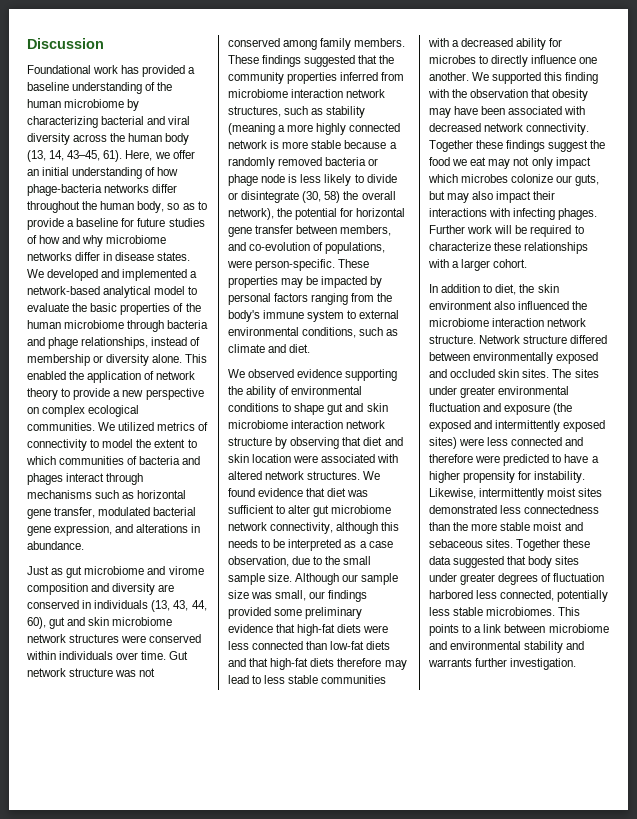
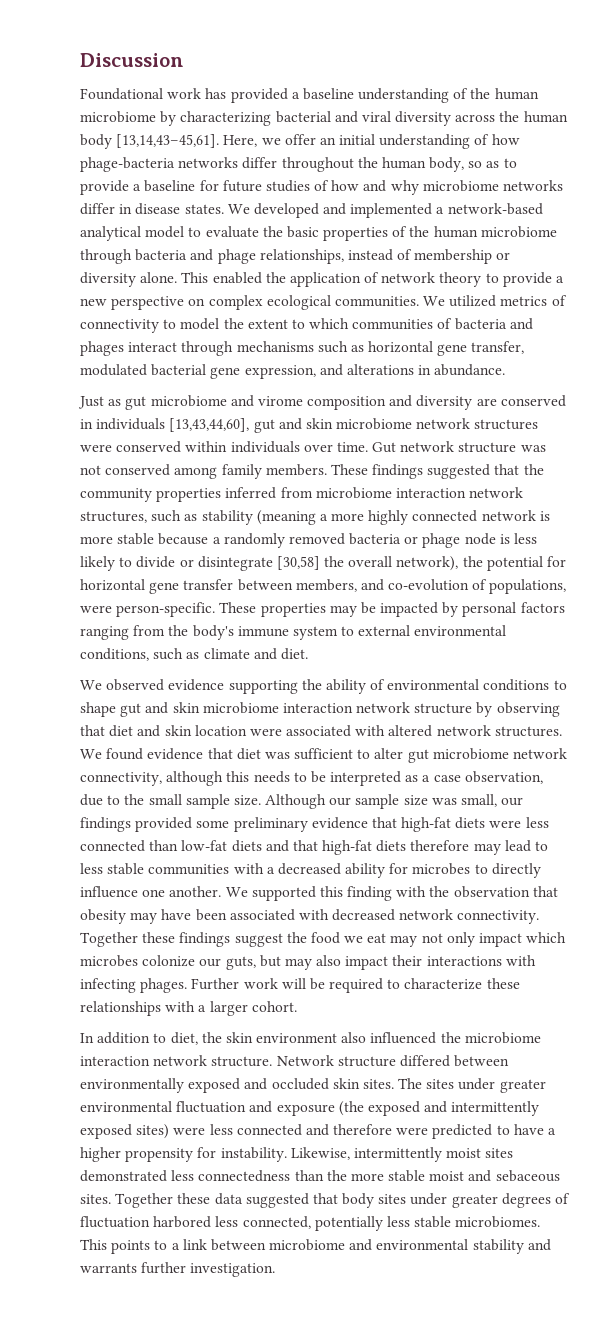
- Foundational work has provided a baseline understanding of the human microbiome by characterizing bacterial and viral diversity across the human body (13, 14, 43–45, 61).
+ Foundational work has provided a baseline understanding of the human microbiome by characterizing bacterial and viral diversity across the human body [13,14,43–45,61].
- Just as gut microbiome and virome composition and diversity are conserved in individuals (13, 43, 44, 60), gut and skin microbiome network structures were conserved within individuals over time.
+ Just as gut microbiome and virome composition and diversity are conserved in individuals [13,43,44,60], gut and skin microbiome network structures were conserved within individuals over time.
- These findings suggested that the community properties inferred from microbiome interaction network structures, such as stability (meaning a more highly connected network is more stable because a randomly removed bacteria or phage node is less likely to divide or disintegrate (30, 58) the overall network), the potential for horizontal gene transfer between members, and co-evolution of populations, were person-specific.
+ These findings suggested that the community properties inferred from microbiome interaction network structures, such as stability (meaning a more highly connected network is more stable because a randomly removed bacteria or phage node is less likely to divide or disintegrate [30,58] the overall network), the potential for horizontal gene transfer between members, and co-evolution of populations, were person-specific.

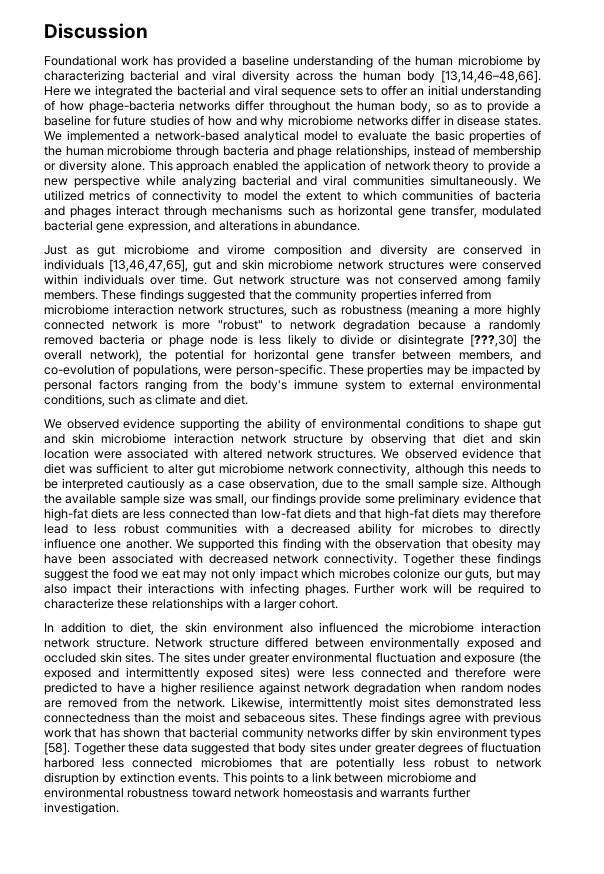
- Foundational work has provided a baseline understanding of the human microbiome by characterizing bacterial and viral diversity across the human body [13,14,43–45,61]. Here, we offer an initial understanding of how phage-bacteria networks differ throughout the human body, so as to provide a baseline for future studies of how and why microbiome networks differ in disease states.
+ Foundational work has provided a baseline understanding of the human microbiome by characterizing bacterial and viral diversity across the human body [13,14,46–48,66]. Here we integrated the bacterial and viral sequence sets to offer an initial understanding of how phage-bacteria networks differ throughout the human body, so as to provide a baseline for future studies of how and why microbiome networks differ in disease states.
- We developed and implemented a network-based analytical model to evaluate the basic properties of the human microbiome through bacteria and phage relationships, instead of membership or diversity alone.
+ We implemented a network-based analytical model to evaluate the basic properties of the human microbiome through bacteria and phage relationships, instead of membership or diversity alone.
- This enabled the application of network theory to provide a new perspective on complex ecological communities.
+ This approach enabled the application of network theory to provide a new perspective while analyzing bacterial and viral communities simultaneously.
- Just as gut microbiome and virome composition and diversity are conserved in individuals [13,43,44,60], gut and skin microbiome network structures were conserved within individuals over time.
+ Just as gut microbiome and virome composition and diversity are conserved in individuals [13,46,47,65], gut and skin microbiome network structures were conserved within individuals over time.
- These findings suggested that the community properties inferred from microbiome interaction network structures, such as stability (meaning a more highly connected network is more stable because a randomly removed bacteria or phage node is less likely to divide or disintegrate [30,58] the overall network), the potential for horizontal gene transfer between members, and co-evolution of populations, were person-specific.
+ These findings suggested that the community properties inferred from microbiome interaction network structures, such as robustness (meaning a more highly connected network is more "robust" to network degradation because a randomly removed bacteria or phage node is less likely to divide or disintegrate [???,30] the overall network), the potential for horizontal gene transfer between members, and co-evolution of populations, were person-specific.
- We found evidence that diet was sufficient to alter gut microbiome network connectivity, although this needs to be interpreted as a case observation, due to the small sample size.
+ We observed evidence that diet was sufficient to alter gut microbiome network connectivity, although this needs to be interpreted cautiously as a case observation, due to the small sample size.
- Although our sample size was small, our findings provided some preliminary evidence that high-fat diets were less connected than low-fat diets and that high-fat diets therefore may lead to less stable communities with a decreased ability for microbes to directly influence one another.
+ Although the available sample size was small, our findings provide some preliminary evidence that high-fat diets are less connected than low-fat diets and that high-fat diets may therefore lead to less robust communities with a decreased ability for microbes to directly influence one another.
- The sites under greater environmental fluctuation and exposure (the exposed and intermittently exposed sites) were less connected and therefore were predicted to have a higher propensity for instability.
+ The sites under greater environmental fluctuation and exposure (the exposed and intermittently exposed sites) were less connected and therefore were predicted to have a higher resilience against network degradation when random nodes are removed from the network.
- Likewise, intermittently moist sites demonstrated less connectedness than the more stable moist and sebaceous sites.
+ Likewise, intermittently moist sites demonstrated less connectedness than the moist and sebaceous sites.
+ These findings agree with previous work that has shown that bacterial community networks differ by skin environment types [58].
- Together these data suggested that body sites under greater degrees of fluctuation harbored less connected, potentially less stable microbiomes.
+ Together these data suggested that body sites under greater degrees of fluctuation harbored less connected microbiomes that are potentially less robust to network disruption by extinction events.
- This points to a link between microbiome and environmental stability and warrants further investigation.
+ This points to a link between microbiome and environmental robustness toward network homeostasis and warrants further investigation.

